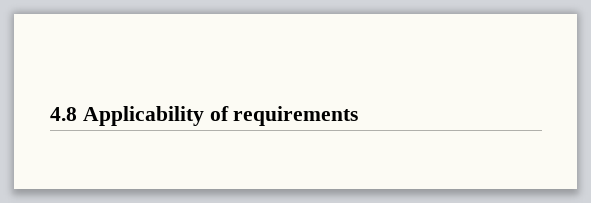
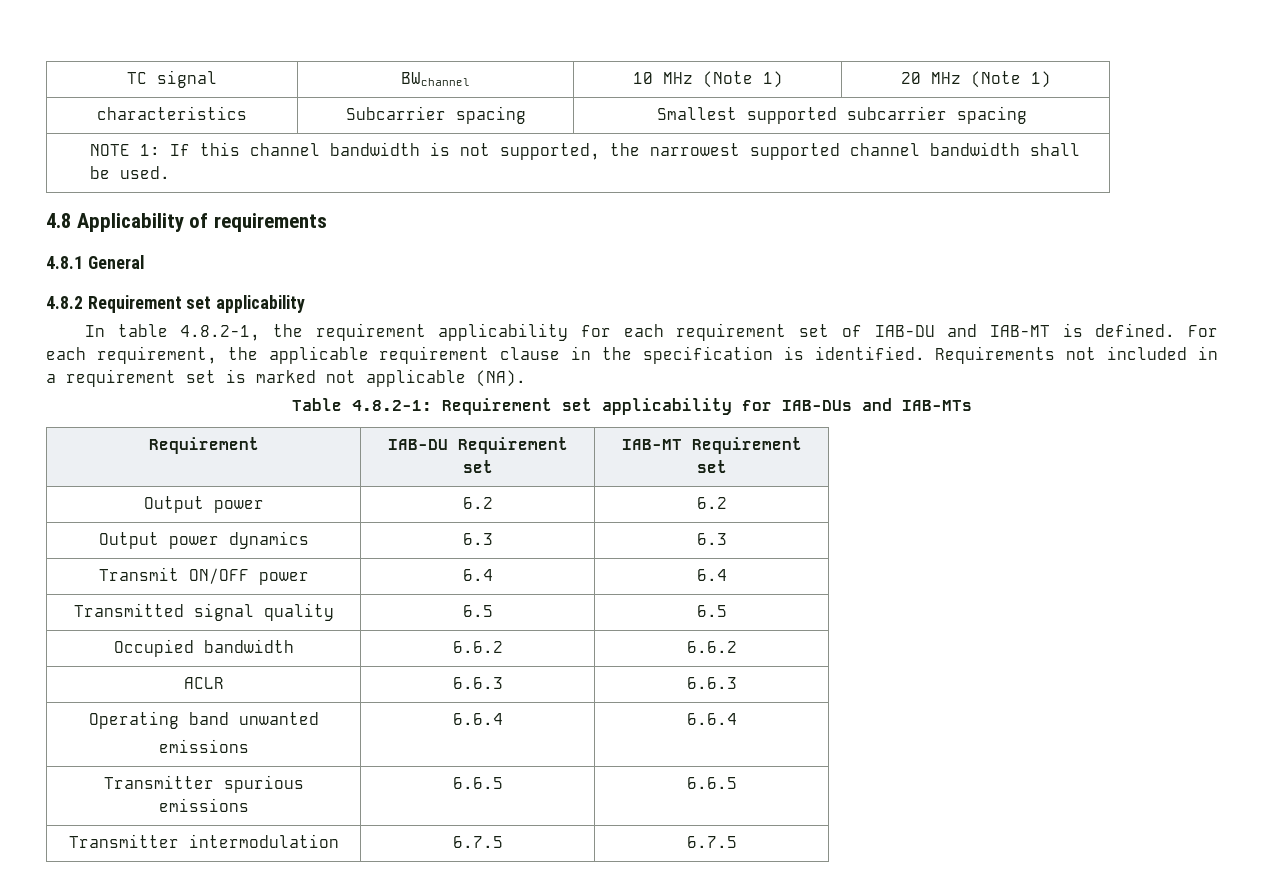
+ TC signal | BWchannel | 10 MHz (Note 1) | 20 MHz (Note 1)
+ characteristics | Subcarrier spacing | Smallest supported subcarrier spacing
+ NOTE 1: If this channel bandwidth is not supported, the narrowest supported channel bandwidth shall be used.
  4.8 Applicability of requirements
+ 4.8.1 General
+ 4.8.2 Requirement set applicability
+ In table 4.8.2-1, the requirement applicability for each requirement set of IAB-DU and IAB-MT is defined. For each requirement, the applicable requirement clause in the specification is identified. Requirements not included in a requirement set is marked not applicable (NA).
+ Table 4.8.2-1: Requirement set applicability for IAB-DUs and IAB-MTs
+ Requirement | IAB-DU Requirement set | IAB-MT Requirement set
+ Output power | 6.2 | 6.2
+ Output power dynamics | 6.3 | 6.3
+ Transmit ON/OFF power | 6.4 | 6.4
+ Transmitted signal quality | 6.5 | 6.5
+ Occupied bandwidth | 6.6.2 | 6.6.2
+ ACLR | 6.6.3 | 6.6.3
+ Operating band unwanted
+ emissions | 6.6.4 | 6.6.4
+ Transmitter spurious emissions | 6.6.5 | 6.6.5
+ Transmitter intermodulation | 6.7.5 | 6.7.5

